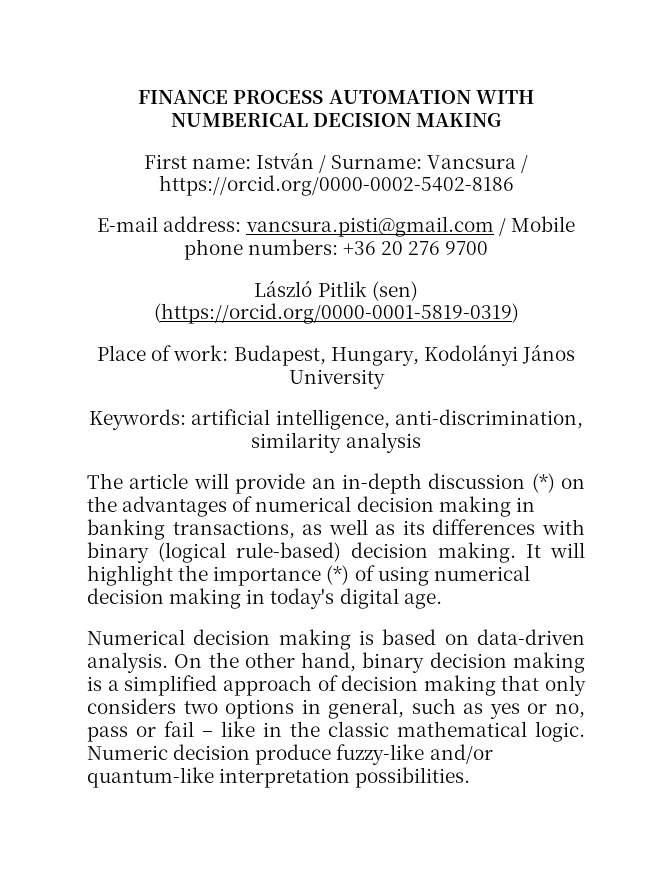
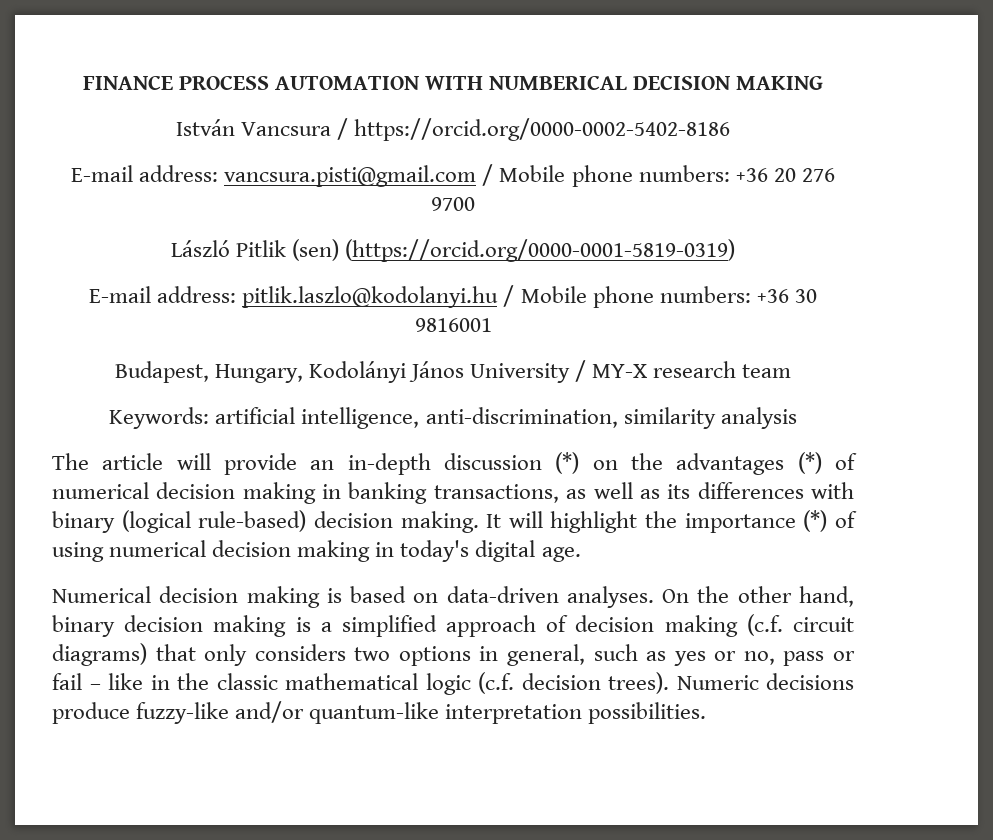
- First name: István / Surname: Vancsura / https://orcid.org/0000-0002-5402-8186
+ István Vancsura / https://orcid.org/0000-0002-5402-8186
- Place of work: Budapest, Hungary, Kodolányi János University
+ E-mail address: pitlik.laszlo@kodolanyi.hu / Mobile phone numbers: +36 30 9816001
+ Budapest, Hungary, Kodolányi János University / MY-X research team
- The article will provide an in-depth discussion (*) on the advantages of numerical decision making in banking transactions, as well as its differences with binary (logical rule-based) decision making.
+ The article will provide an in-depth discussion (*) on the advantages (*) of numerical decision making in banking transactions, as well as its differences with binary (logical rule-based) decision making.
- Numerical decision making is based on data-driven analysis.
+ Numerical decision making is based on data-driven analyses.
- On the other hand, binary decision making is a simplified approach of decision making that only considers two options in general, such as yes or no, pass or fail – like in the classic mathematical logic. Numeric decision produce fuzzy-like and/or quantum-like interpretation possibilities.
+ On the other hand, binary decision making is a simplified approach of decision making (c.f. circuit diagrams) that only considers two options in general, such as yes or no, pass or fail – like in the classic mathematical logic (c.f. decision trees). Numeric decisions produce fuzzy-like and/or quantum-like interpretation possibilities.

